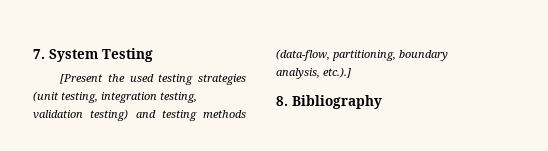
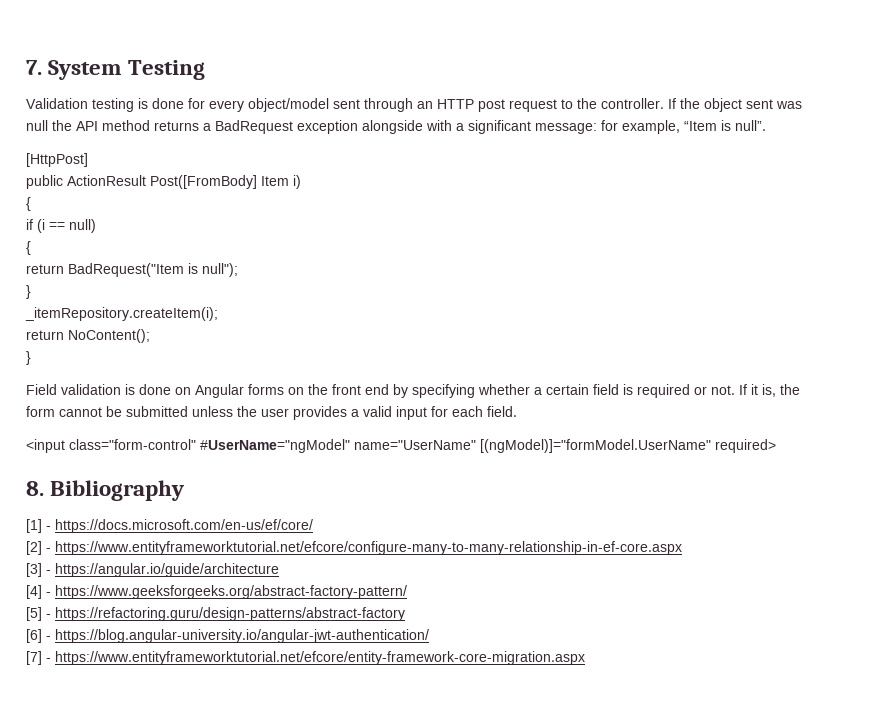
- [Present the used testing strategies (unit testing, integration testing, validation testing) and testing methods (data-flow, partitioning, boundary analysis, etc.).]
+ Validation testing is done for every object/model sent through an HTTP post request to the controller. If the object sent was null the API method returns a BadRequest exception alongside with a significant message: for example, “Item is null”.
+ [HttpPost]
+ public ActionResult Post([FromBody] Item i)
+ {
+ if (i == null)
+ {
+ return BadRequest("Item is null");
+ }
+ _itemRepository.createItem(i);
+ return NoContent();
+ }
+ Field validation is done on Angular forms on the front end by specifying whether a certain field is required or not. If it is, the form cannot be submitted unless the user provides a valid input for each field.
+ <input class="form-control" #UserName="ngModel" name="UserName" [(ngModel)]="formModel.UserName" required>
  8. Bibliography
+ [1] - https://docs.microsoft.com/en-us/ef/core/
+ [2] - https://www.entityframeworktutorial.net/efcore/configure-many-to-many-relationship-in-ef-core.aspx
+ [3] - https://angular.io/guide/architecture
+ [4] - https://www.geeksforgeeks.org/abstract-factory-pattern/
+ [5] - https://refactoring.guru/design-patterns/abstract-factory
+ [6] - https://blog.angular-university.io/angular-jwt-authentication/
+ [7] - https://www.entityframeworktutorial.net/efcore/entity-framework-core-migration.aspx

